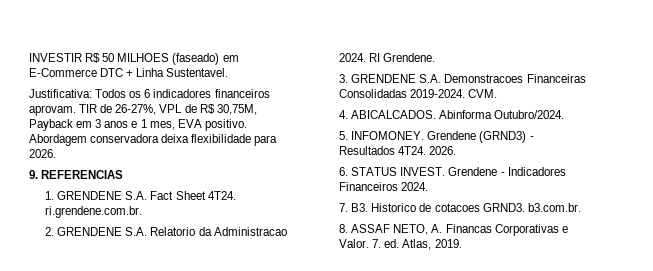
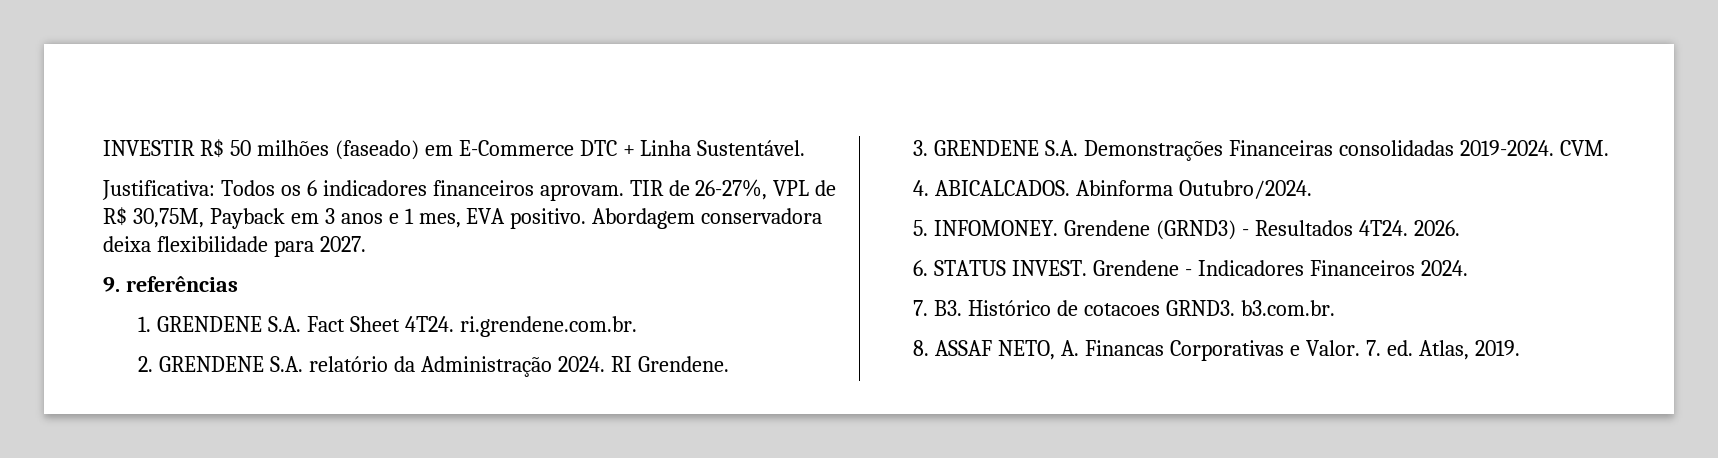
- INVESTIR R$ 50 MILHOES (faseado) em E-Commerce DTC + Linha Sustentavel.
+ INVESTIR R$ 50 milhões (faseado) em E-Commerce DTC + Linha Sustentável.
- Abordagem conservadora deixa flexibilidade para 2026.
+ Abordagem conservadora deixa flexibilidade para 2027.
- 9. REFERENCIAS
+ 9. referências
- 2. GRENDENE S.A. Relatorio da Administracao 2024.
+ 2. GRENDENE S.A. relatório da Administração 2024.
- 3. GRENDENE S.A. Demonstracoes Financeiras Consolidadas 2019-2024.
+ 3. GRENDENE S.A. Demonstrações Financeiras consolidadas 2019-2024.
- 7. B3. Historico de cotacoes GRND3. b3.com.br.
+ 7. B3. Histórico de cotacoes GRND3. b3.com.br.

